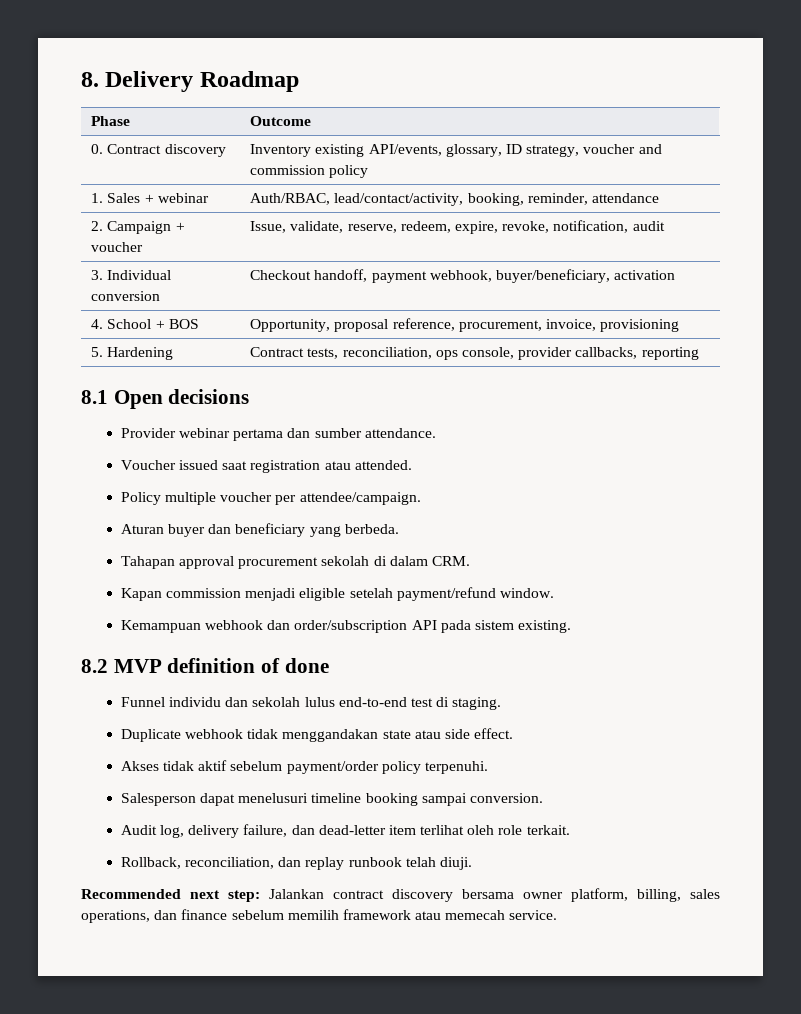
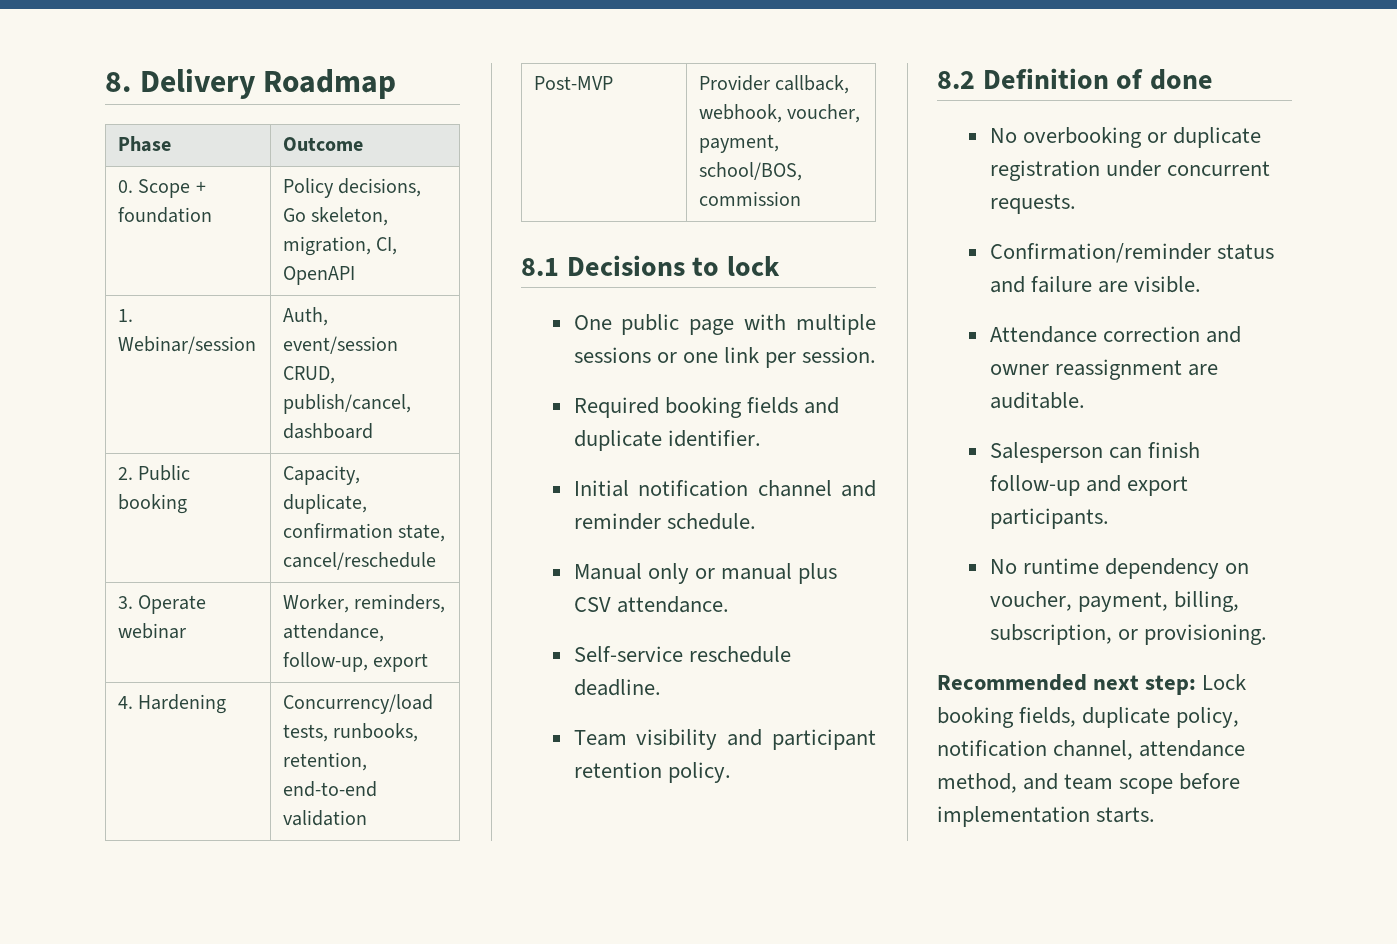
- 0. Contract discovery | Inventory existing API/events, glossary, ID strategy, voucher and commission policy
- 1. Sales + webinar | Auth/RBAC, lead/contact/activity, booking, reminder, attendance
- 2. Campaign + voucher | Issue, validate, reserve, redeem, expire, revoke, notification, audit
- 3. Individual conversion | Checkout handoff, payment webhook, buyer/beneficiary, activation
- 4. School + BOS | Opportunity, proposal reference, procurement, invoice, provisioning
- 5. Hardening | Contract tests, reconciliation, ops console, provider callbacks, reporting
- 8.1 Open decisions
- Provider webinar pertama dan sumber attendance.
- Voucher issued saat registration atau attended.
- Policy multiple voucher per attendee/campaign.
- Aturan buyer dan beneficiary yang berbeda.
- Tahapan approval procurement sekolah di dalam CRM.
- Kapan commission menjadi eligible setelah payment/refund window.
- Kemampuan webhook dan order/subscription API pada sistem existing.
+ 0. Scope + foundation | Policy decisions, Go skeleton, migration, CI, OpenAPI
+ 1. Webinar/session | Auth, event/session CRUD, publish/cancel, dashboard
+ 2. Public booking | Capacity, duplicate, confirmation state, cancel/reschedule
+ 3. Operate webinar | Worker, reminders, attendance, follow-up, export
+ 4. Hardening | Concurrency/load tests, runbooks, retention, end-to-end validation
+ Post-MVP | Provider callback, webhook, voucher, payment, school/BOS, commission
+ 8.1 Decisions to lock
+ One public page with multiple sessions or one link per session.
+ Required booking fields and duplicate identifier.
+ Initial notification channel and reminder schedule.
+ Manual only or manual plus CSV attendance.
+ Self-service reschedule deadline.
+ Team visibility and participant retention policy.
- 8.2 MVP definition of done
+ 8.2 Definition of done
- Funnel individu dan sekolah lulus end-to-end test di staging.
- Duplicate webhook tidak menggandakan state atau side effect.
- Akses tidak aktif sebelum payment/order policy terpenuhi.
- Salesperson dapat menelusuri timeline booking sampai conversion.
- Audit log, delivery failure, dan dead-letter item terlihat oleh role terkait.
- Rollback, reconciliation, dan replay runbook telah diuji.
- Recommended next step: Jalankan contract discovery bersama owner platform, billing, sales operations, dan finance sebelum memilih framework atau memecah service.
+ No overbooking or duplicate registration under concurrent requests.
+ Confirmation/reminder status and failure are visible.
+ Attendance correction and owner reassignment are auditable.
+ Salesperson can finish follow-up and export participants.
+ No runtime dependency on voucher, payment, billing, subscription, or provisioning.
+ Recommended next step: Lock booking fields, duplicate policy, notification channel, attendance method, and team scope before implementation starts.

